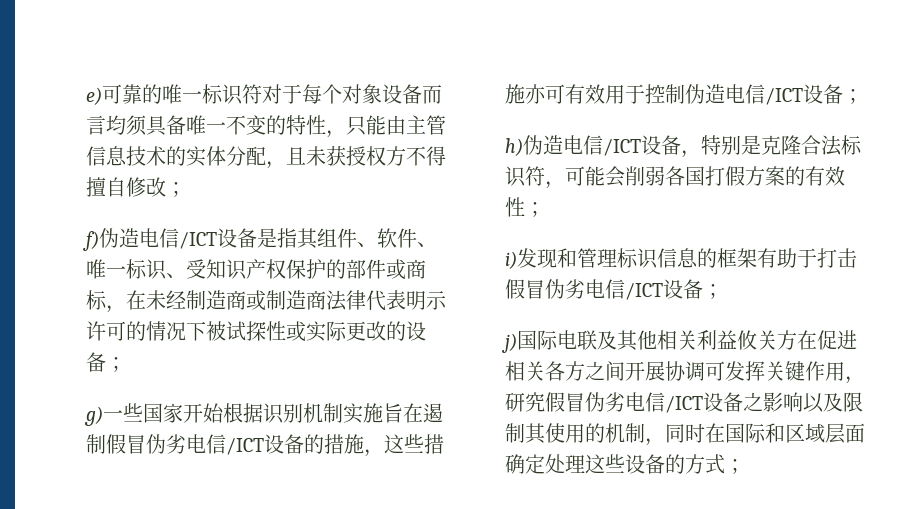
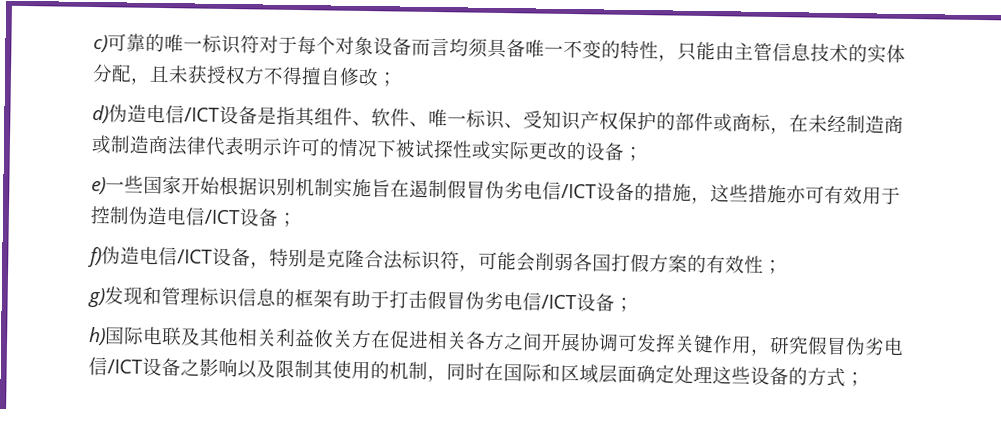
- e)可靠的唯一标识符对于每个对象设备而言均须具备唯一不变的特性，只能由主管信息技术的实体分配，且未获授权方不得擅自修改；
+ c)可靠的唯一标识符对于每个对象设备而言均须具备唯一不变的特性，只能由主管信息技术的实体分配，且未获授权方不得擅自修改；
- f)伪造电信/ICT设备是指其组件、软件、唯一标识、受知识产权保护的部件或商标，在未经制造商或制造商法律代表明示许可的情况下被试探性或实际更改的设备；
+ d)伪造电信/ICT设备是指其组件、软件、唯一标识、受知识产权保护的部件或商标，在未经制造商或制造商法律代表明示许可的情况下被试探性或实际更改的设备；
- g)一些国家开始根据识别机制实施旨在遏制假冒伪劣电信/ICT设备的措施，这些措施亦可有效用于控制伪造电信/ICT设备；
+ e)一些国家开始根据识别机制实施旨在遏制假冒伪劣电信/ICT设备的措施，这些措施亦可有效用于控制伪造电信/ICT设备；
- h)伪造电信/ICT设备，特别是克隆合法标识符，可能会削弱各国打假方案的有效性；
+ f)伪造电信/ICT设备，特别是克隆合法标识符，可能会削弱各国打假方案的有效性；
- i)发现和管理标识信息的框架有助于打击假冒伪劣电信/ICT设备；
+ g)发现和管理标识信息的框架有助于打击假冒伪劣电信/ICT设备；
- j)国际电联及其他相关利益攸关方在促进相关各方之间开展协调可发挥关键作用，研究假冒伪劣电信/ICT设备之影响以及限制其使用的机制，同时在国际和区域层面确定处理这些设备的方式；
+ h)国际电联及其他相关利益攸关方在促进相关各方之间开展协调可发挥关键作用，研究假冒伪劣电信/ICT设备之影响以及限制其使用的机制，同时在国际和区域层面确定处理这些设备的方式；

